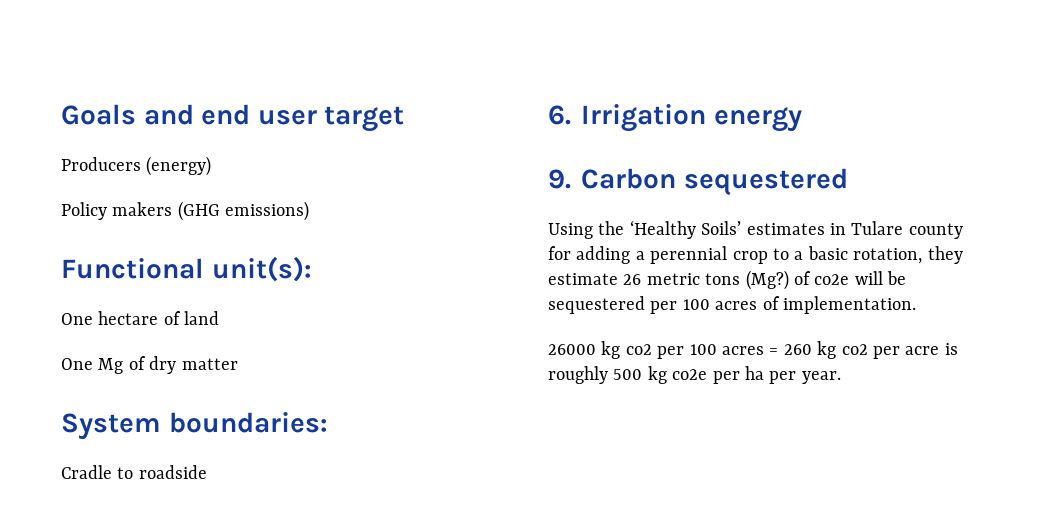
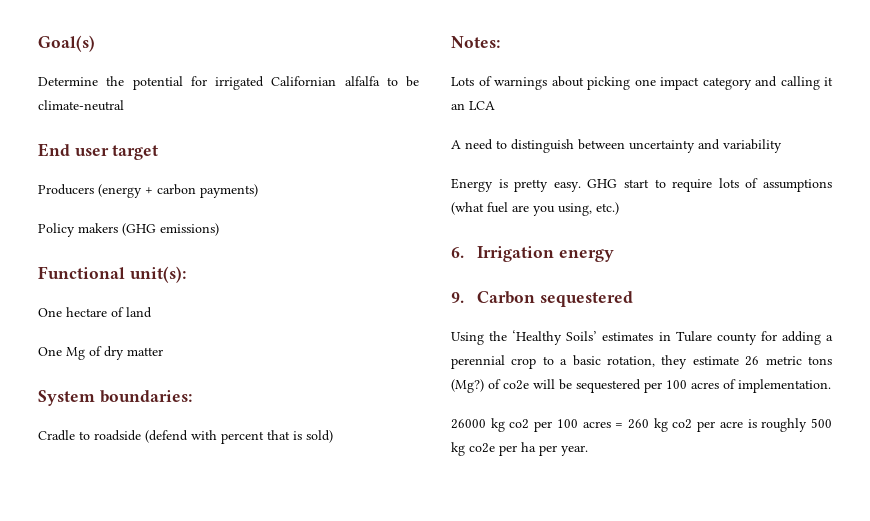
- Goals and end user target
+ Goal(s)
+ Determine the potential for irrigated Californian alfalfa to be climate-neutral
+ End user target
- Producers (energy)
+ Producers (energy + carbon payments)
- Cradle to roadside
+ Cradle to roadside (defend with percent that is sold)
+ Notes:
+ Lots of warnings about picking one impact category and calling it an LCA
+ A need to distinguish between uncertainty and variability
+ Energy is pretty easy. GHG start to require lots of assumptions (what fuel are you using, etc.)

